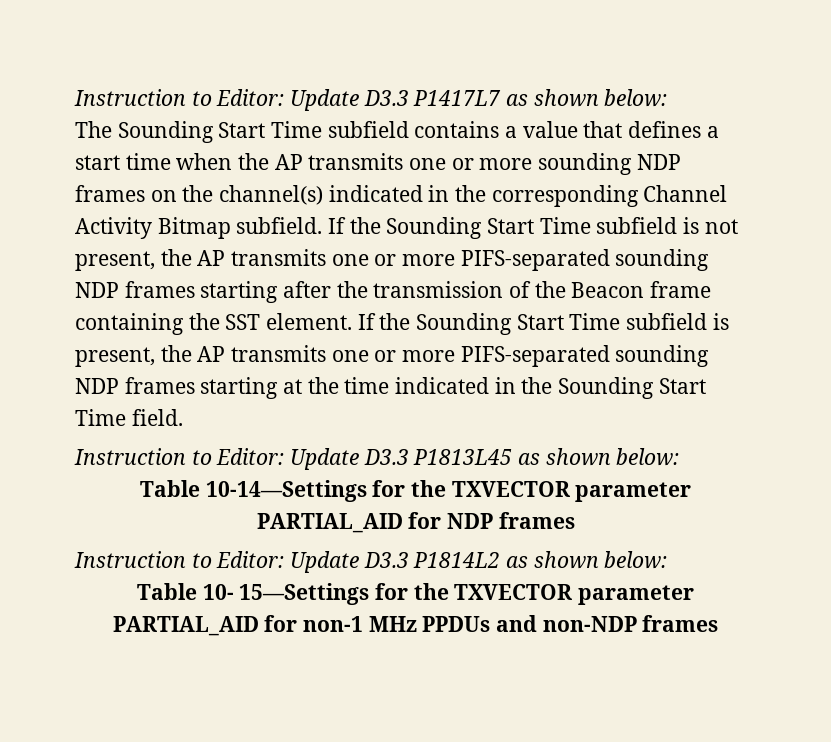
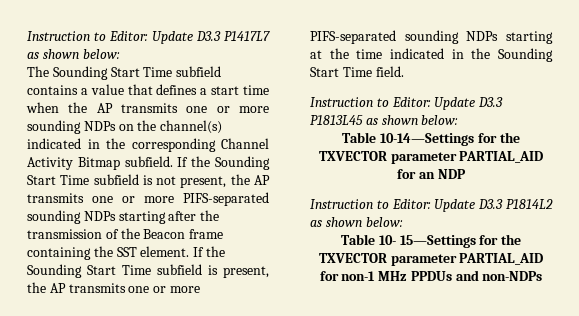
- The Sounding Start Time subfield contains a value that defines a start time when the AP transmits one or more sounding NDP frames on the channel(s) indicated in the corresponding Channel Activity Bitmap subfield.
+ The Sounding Start Time subfield contains a value that defines a start time when the AP transmits one or more sounding NDPs on the channel(s) indicated in the corresponding Channel Activity Bitmap subfield.
- If the Sounding Start Time subfield is not present, the AP transmits one or more PIFS-separated sounding NDP frames starting after the transmission of the Beacon frame containing the SST element.
+ If the Sounding Start Time subfield is not present, the AP transmits one or more PIFS-separated sounding NDPs starting after the transmission of the Beacon frame containing the SST element.
- If the Sounding Start Time subfield is present, the AP transmits one or more PIFS-separated sounding NDP frames starting at the time indicated in the Sounding Start Time field.
+ If the Sounding Start Time subfield is present, the AP transmits one or more PIFS-separated sounding NDPs starting at the time indicated in the Sounding Start Time field.
- Table 10-14—Settings for the TXVECTOR parameter PARTIAL_AID for NDP frames
+ Table 10-14—Settings for the TXVECTOR parameter PARTIAL_AID for an NDP
- Table 10- 15—Settings for the TXVECTOR parameter PARTIAL_AID for non-1 MHz PPDUs and non-NDP frames
+ Table 10- 15—Settings for the TXVECTOR parameter PARTIAL_AID for non-1 MHz PPDUs and non-NDPs

